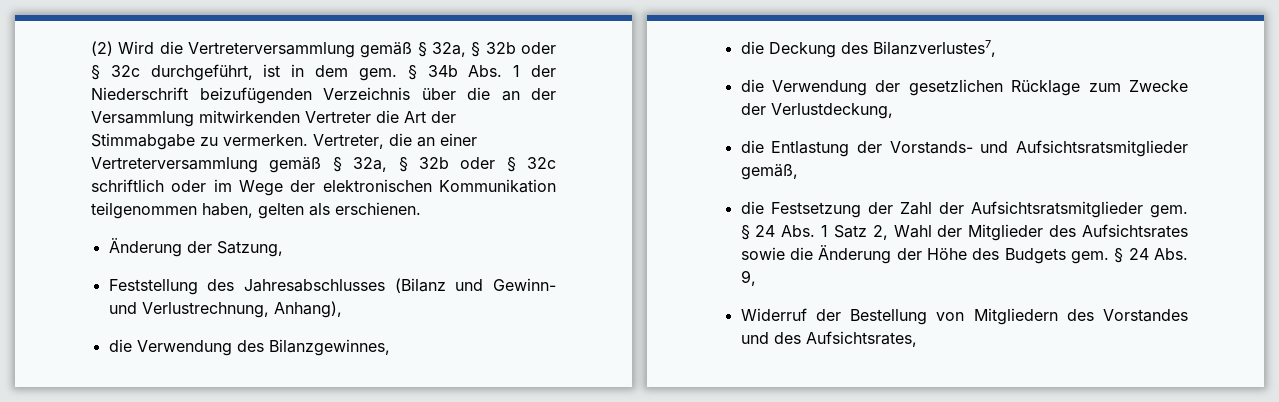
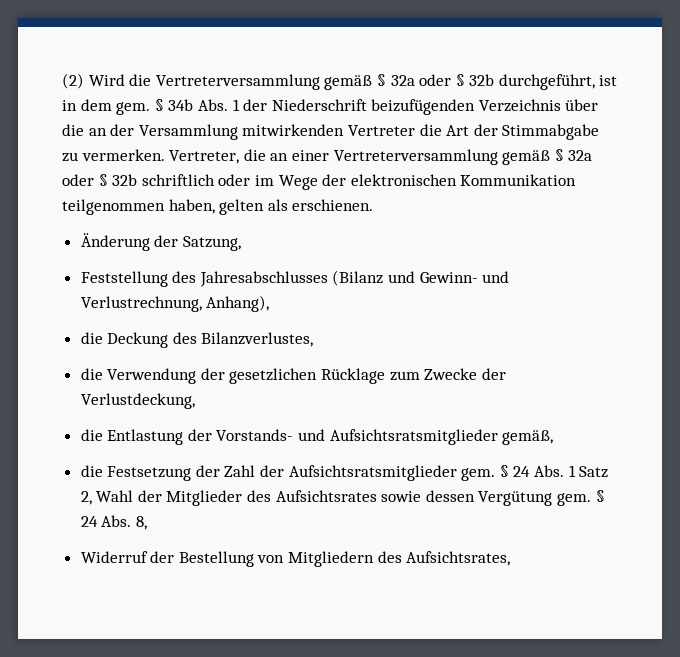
- (2) Wird die Vertreterversammlung gemäß § 32a, § 32b oder § 32c durchgeführt, ist in dem gem.
+ (2) Wird die Vertreterversammlung gemäß § 32a oder § 32b durchgeführt, ist in dem gem.
- Vertreter, die an einer Vertreterversammlung gemäß § 32a, § 32b oder § 32c schriftlich oder im Wege der elektronischen Kommunikation teilgenommen haben, gelten als erschienen.
+ Vertreter, die an einer Vertreterversammlung gemäß § 32a oder § 32b schriftlich oder im Wege der elektronischen Kommunikation teilgenommen haben, gelten als erschienen.
- die Verwendung des Bilanzgewinnes,
- die Deckung des Bilanzverlustes7,
+ die Deckung des Bilanzverlustes,
- § 24 Abs. 1 Satz 2, Wahl der Mitglieder des Aufsichtsrates sowie die Änderung der Höhe des Budgets gem. § 24 Abs. 9,
+ § 24 Abs. 1 Satz 2, Wahl der Mitglieder des Aufsichtsrates sowie dessen Vergütung gem. § 24 Abs. 8,
- Widerruf der Bestellung von Mitgliedern des Vorstandes und des Aufsichtsrates,
+ Widerruf der Bestellung von Mitgliedern des Aufsichtsrates,

